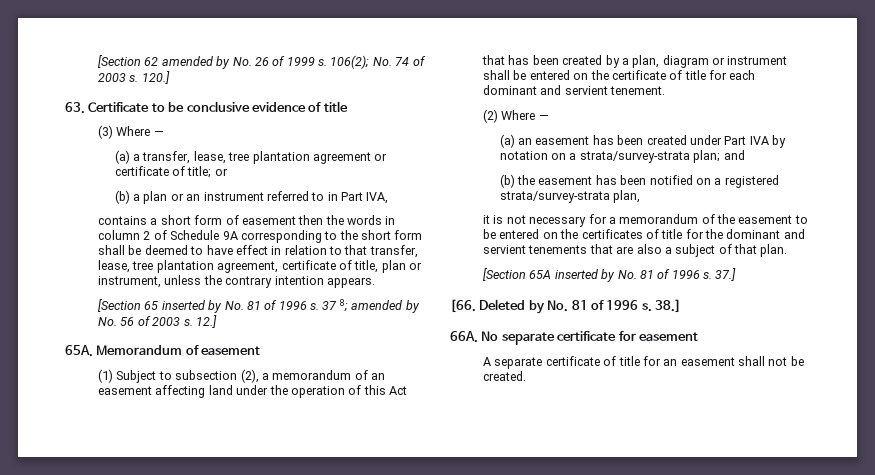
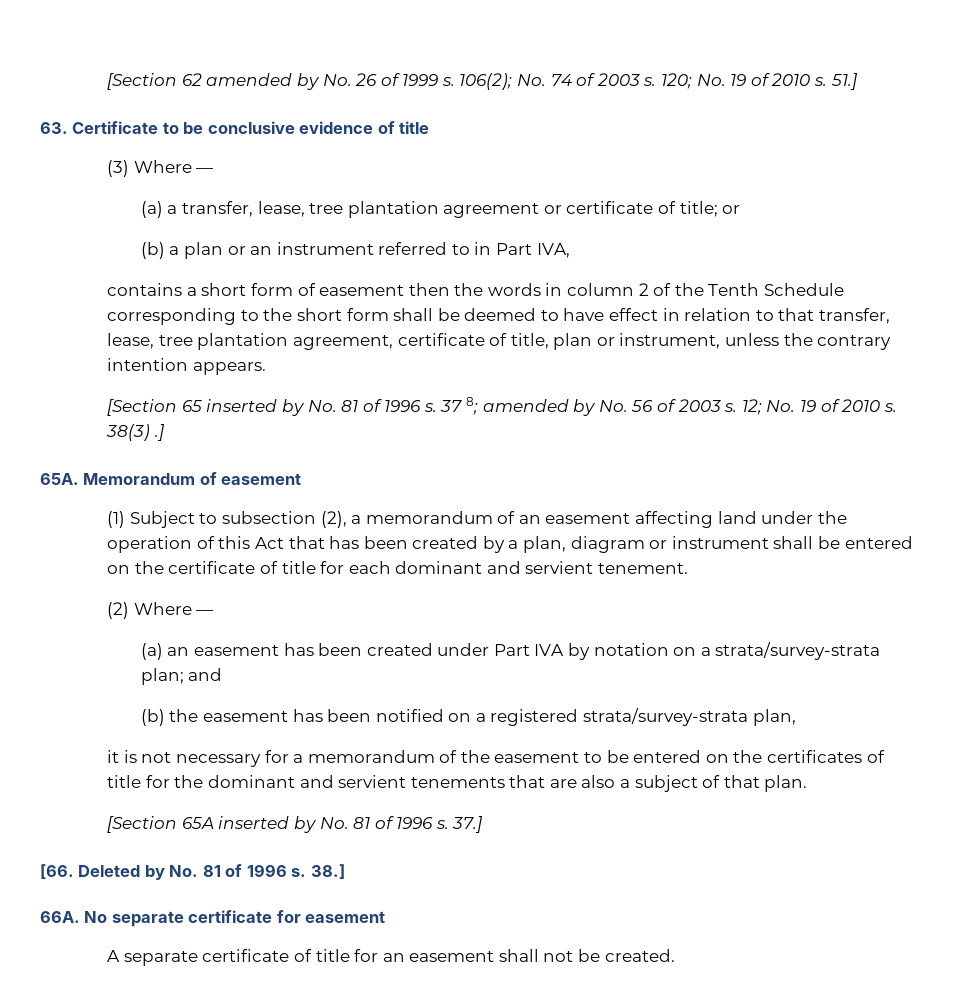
- 120.]
+ 120; No. 19 of 2010 s. 51.]
- contains a short form of easement then the words in column 2 of Schedule 9A corresponding to the short form shall be deemed to have effect in relation to that transfer, lease, tree plantation agreement, certificate of title, plan or instrument, unless the contrary intention appears.
+ contains a short form of easement then the words in column 2 of the Tenth Schedule corresponding to the short form shall be deemed to have effect in relation to that transfer, lease, tree plantation agreement, certificate of title, plan or instrument, unless the contrary intention appears.
- 12.]
+ 12; No. 19 of 2010 s. 38(3) .]

